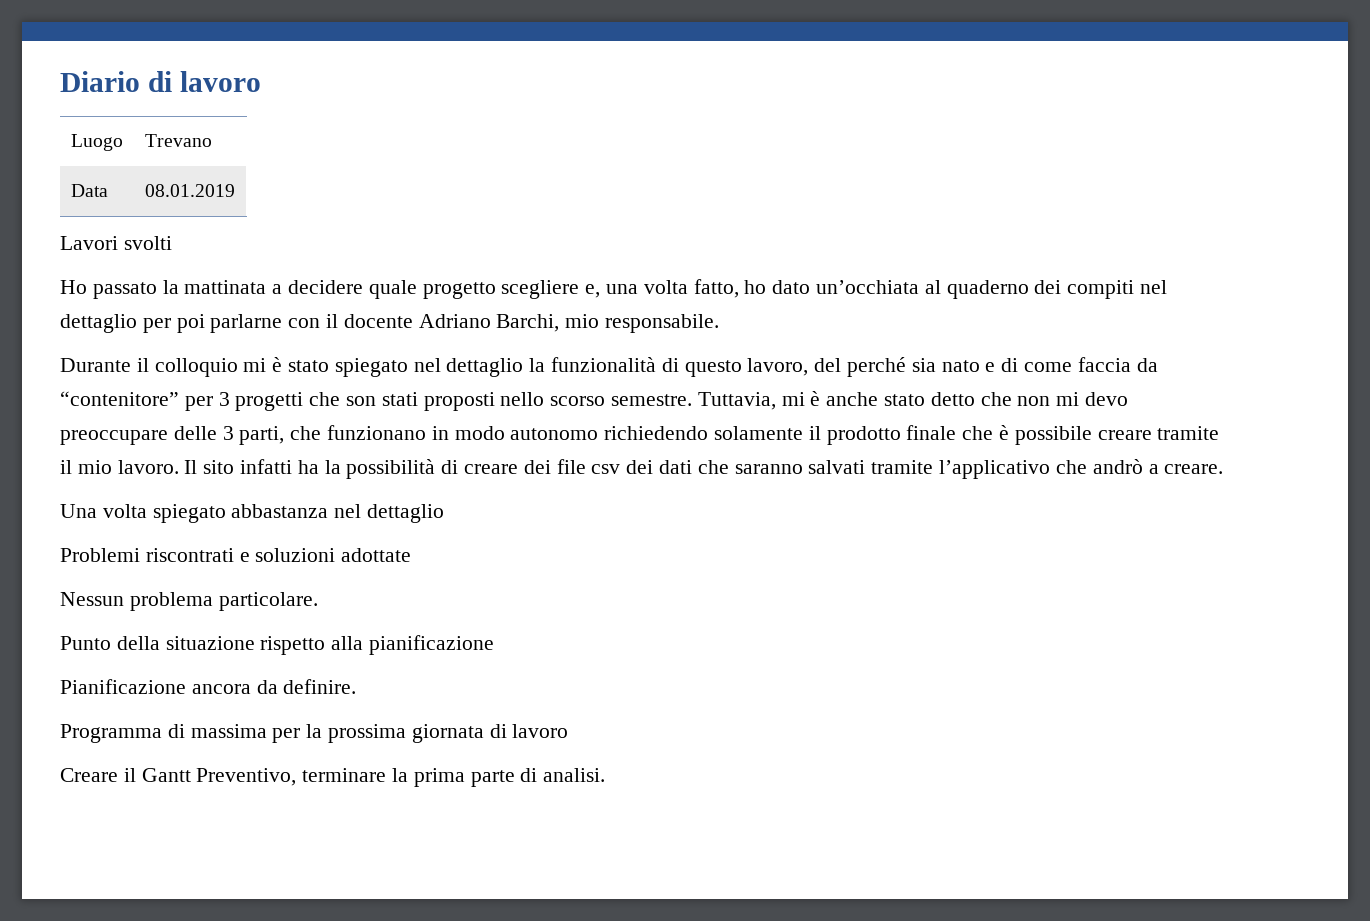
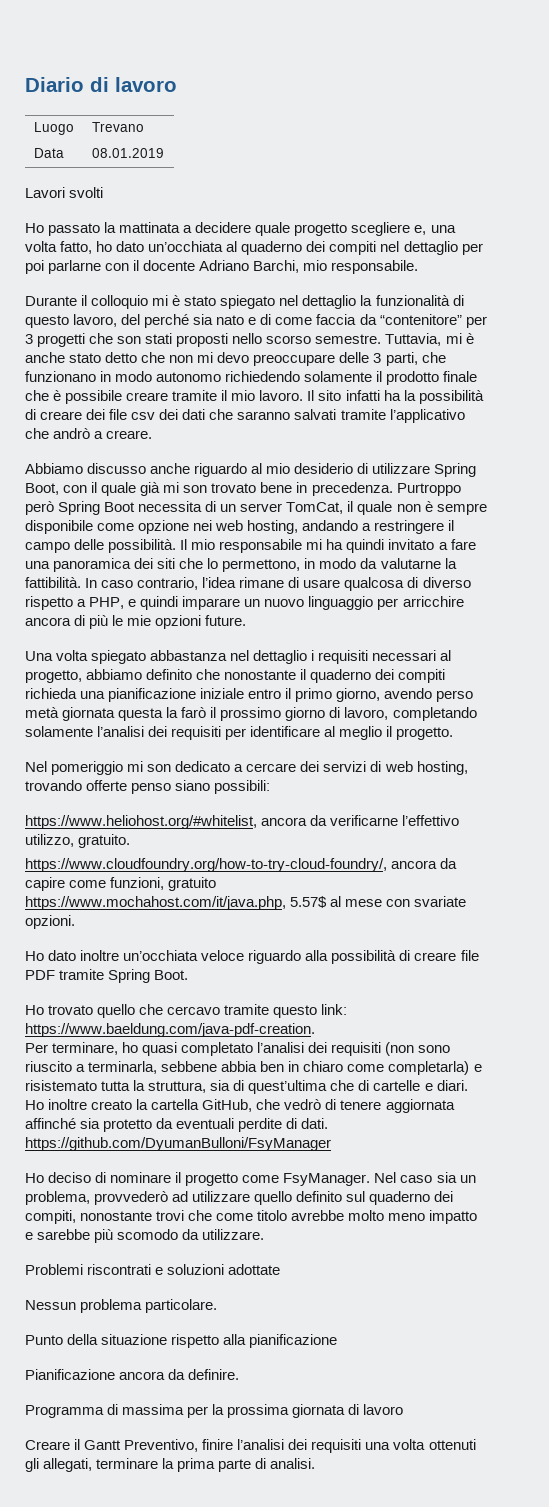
+ Abbiamo discusso anche riguardo al mio desiderio di utilizzare Spring Boot, con il quale già mi son trovato bene in precedenza. Purtroppo però Spring Boot necessita di un server TomCat, il quale non è sempre disponibile come opzione nei web hosting, andando a restringere il campo delle possibilità. Il mio responsabile mi ha quindi invitato a fare una panoramica dei siti che lo permettono, in modo da valutarne la fattibilità. In caso contrario, l’idea rimane di usare qualcosa di diverso rispetto a PHP, e quindi imparare un nuovo linguaggio per arricchire ancora di più le mie opzioni future.
- Una volta spiegato abbastanza nel dettaglio
+ Una volta spiegato abbastanza nel dettaglio i requisiti necessari al progetto, abbiamo definito che nonostante il quaderno dei compiti richieda una pianificazione iniziale entro il primo giorno, avendo perso metà giornata questa la farò il prossimo giorno di lavoro, completando solamente l’analisi dei requisiti per identificare al meglio il progetto.
+ Nel pomeriggio mi son dedicato a cercare dei servizi di web hosting, trovando offerte penso siano possibili:
+ https://www.heliohost.org/#whitelist, ancora da verificarne l’effettivo utilizzo, gratuito.
+ https://www.cloudfoundry.org/how-to-try-cloud-foundry/, ancora da capire come funzioni, gratuito
+ https://www.mochahost.com/it/java.php, 5.57$ al mese con svariate opzioni.
+ Ho dato inoltre un’occhiata veloce riguardo alla possibilità di creare file PDF tramite Spring Boot.
+ Ho trovato quello che cercavo tramite questo link: https://www.baeldung.com/java-pdf-creation.
+ Per terminare, ho quasi completato l’analisi dei requisiti (non sono riuscito a terminarla, sebbene abbia ben in chiaro come completarla) e risistemato tutta la struttura, sia di quest’ultima che di cartelle e diari. Ho inoltre creato la cartella GitHub, che vedrò di tenere aggiornata affinché sia protetto da eventuali perdite di dati. https://github.com/DyumanBulloni/FsyManager
+ Ho deciso di nominare il progetto come FsyManager. Nel caso sia un problema, provvederò ad utilizzare quello definito sul quaderno dei compiti, nonostante trovi che come titolo avrebbe molto meno impatto e sarebbe più scomodo da utilizzare.
- Creare il Gantt Preventivo, terminare la prima parte di analisi.
+ Creare il Gantt Preventivo, finire l’analisi dei requisiti una volta ottenuti gli allegati, terminare la prima parte di analisi.

